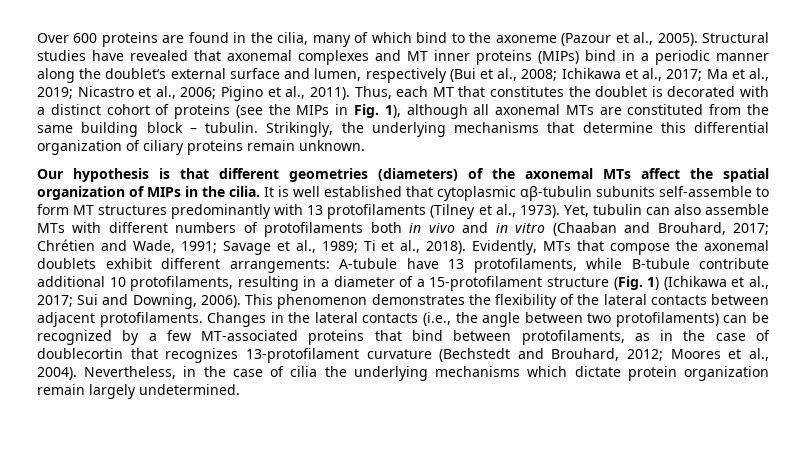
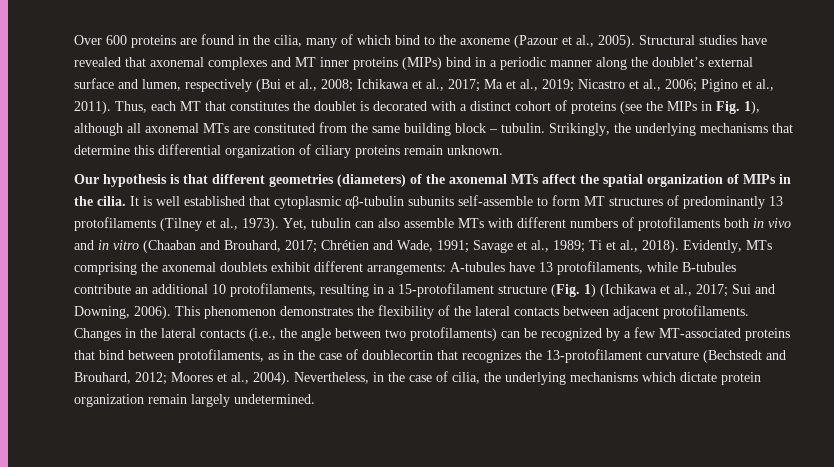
- It is well established that cytoplasmic αβ-tubulin subunits self-assemble to form MT structures predominantly with 13 protofilaments (Tilney et al., 1973).
+ It is well established that cytoplasmic αβ-tubulin subunits self-assemble to form MT structures of predominantly 13 protofilaments (Tilney et al., 1973).
- Evidently, MTs that compose the axonemal doublets exhibit different arrangements: A-tubule have 13 protofilaments, while B-tubule contribute additional 10 protofilaments, resulting in a diameter of a 15-protofilament structure (Fig. 1) (Ichikawa et al., 2017; Sui and Downing, 2006).
+ Evidently, MTs comprising the axonemal doublets exhibit different arrangements: A-tubules have 13 protofilaments, while B-tubules contribute an additional 10 protofilaments, resulting in a 15-protofilament structure (Fig. 1) (Ichikawa et al., 2017; Sui and Downing, 2006).
- Changes in the lateral contacts (i.e., the angle between two protofilaments) can be recognized by a few MT-associated proteins that bind between protofilaments, as in the case of doublecortin that recognizes 13-protofilament curvature (Bechstedt and Brouhard, 2012; Moores et al., 2004).
+ Changes in the lateral contacts (i.e., the angle between two protofilaments) can be recognized by a few MT-associated proteins that bind between protofilaments, as in the case of doublecortin that recognizes the 13-protofilament curvature (Bechstedt and Brouhard, 2012; Moores et al., 2004).
- Nevertheless, in the case of cilia the underlying mechanisms which dictate protein organization remain largely undetermined.
+ Nevertheless, in the case of cilia, the underlying mechanisms which dictate protein organization remain largely undetermined.

